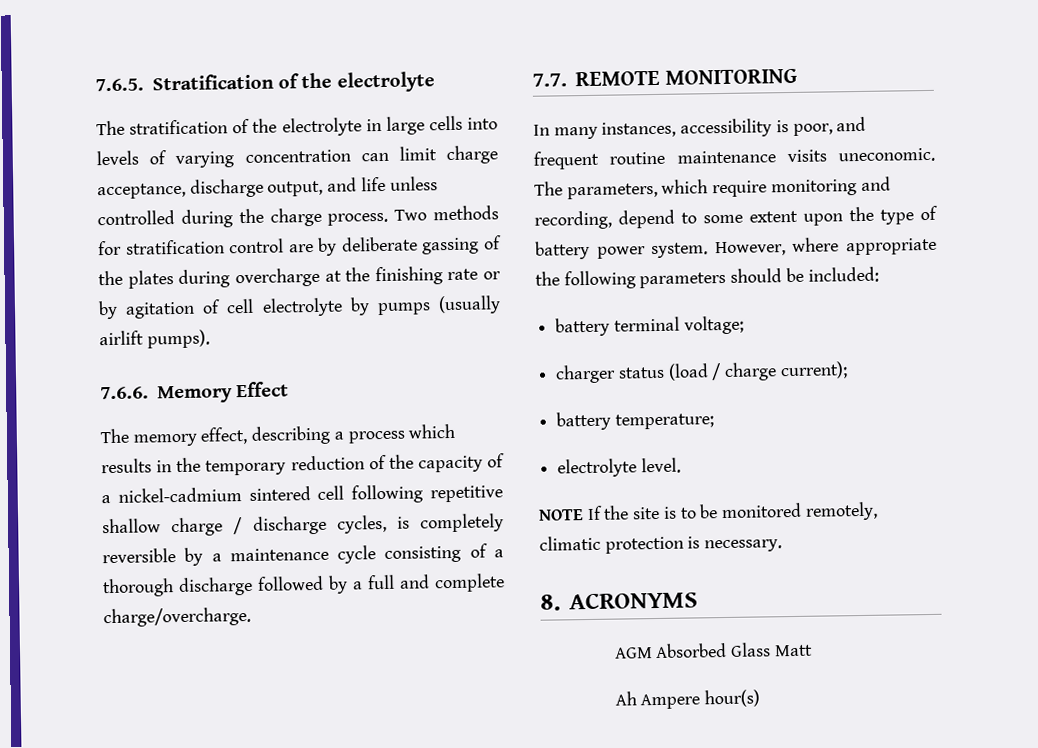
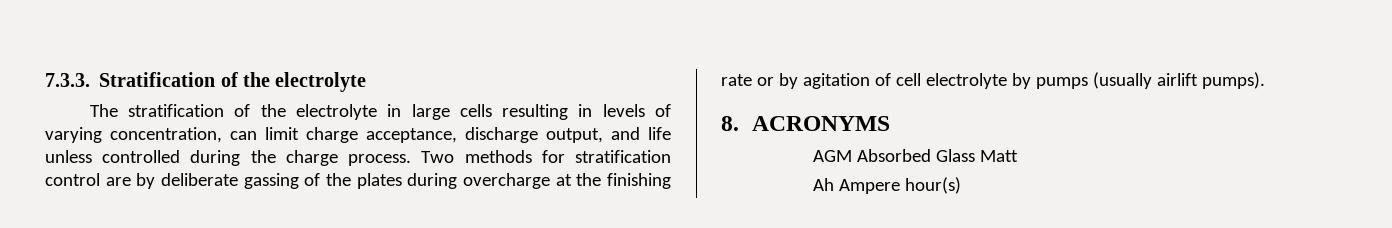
- 7.6.5. Stratification of the electrolyte
+ 7.3.3. Stratification of the electrolyte
- The stratification of the electrolyte in large cells into levels of varying concentration can limit charge acceptance, discharge output, and life unless controlled during the charge process.
+ The stratification of the electrolyte in large cells resulting in levels of varying concentration, can limit charge acceptance, discharge output, and life unless controlled during the charge process.
- 7.6.6. Memory Effect
- The memory effect, describing a process which results in the temporary reduction of the capacity of a nickel-cadmium sintered cell following repetitive shallow charge / discharge cycles, is completely reversible by a maintenance cycle consisting of a thorough discharge followed by a full and complete charge/overcharge.
- 7.7. REMOTE MONITORING
- In many instances, accessibility is poor, and frequent routine maintenance visits uneconomic. The parameters, which require monitoring and recording, depend to some extent upon the type of battery power system. However, where appropriate the following parameters should be included:
- battery terminal voltage;
- charger status (load / charge current);
- battery temperature;
- electrolyte level.
- NOTE If the site is to be monitored remotely, climatic protection is necessary.

